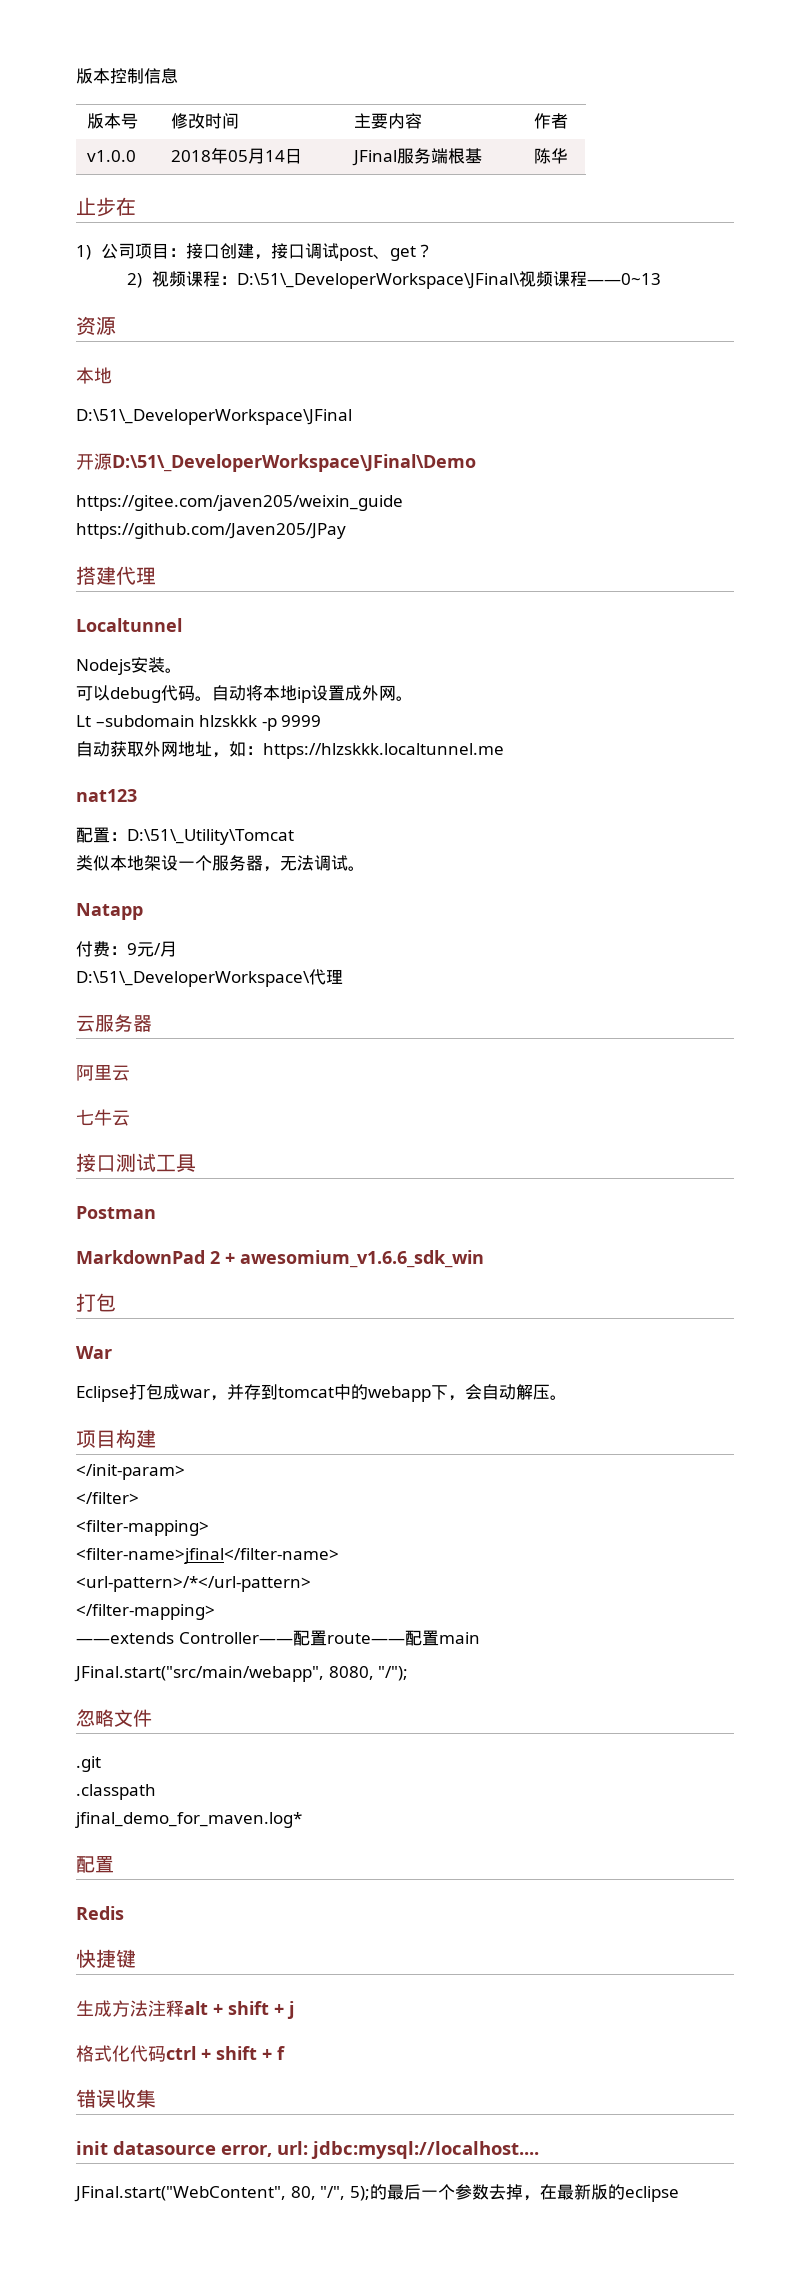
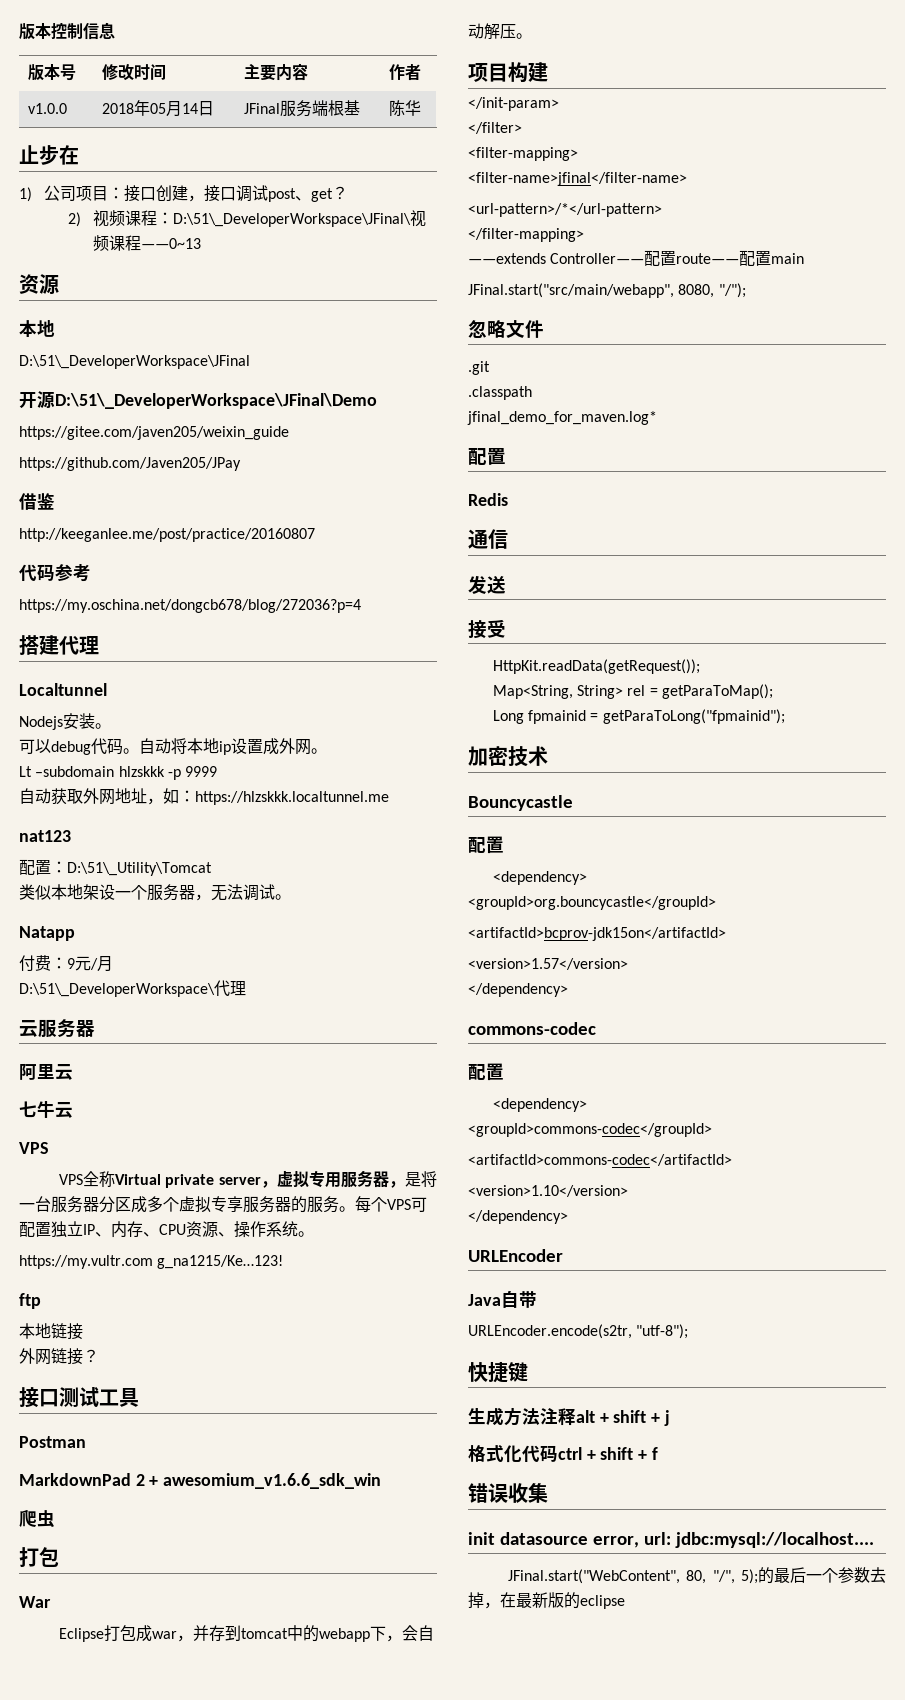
+ 借鉴
+ http://keeganlee.me/post/practice/20160807
+ 代码参考
+ https://my.oschina.net/dongcb678/blog/272036?p=4
  七牛云
+ VPS
+ VPS全称Virtual private server，虚拟专用服务器，是将一台服务器分区成多个虚拟专享服务器的服务。每个VPS可配置独立IP、内存、CPU资源、操作系统。
+ https://my.vultr.com g_na1215/Ke…123!
+ ftp
+ 本地链接
+ 外网链接？
+ 爬虫
+ 通信
+ 发送
+ 接受
+ HttpKit.readData(getRequest());
+ Map<String, String> rel = getParaToMap();
+ Long fpmainid = getParaToLong("fpmainid");
+ 加密技术
+ Bouncycastle
+ 配置
+ <dependency>
+ <groupId>org.bouncycastle</groupId>
+ <artifactId>bcprov-jdk15on</artifactId>
+ <version>1.57</version>
+ </dependency>
+ commons-codec
+ 配置
+ <dependency>
+ <groupId>commons-codec</groupId>
+ <artifactId>commons-codec</artifactId>
+ <version>1.10</version>
+ </dependency>
+ URLEncoder
+ Java自带
+ URLEncoder.encode(s2tr, "utf-8");

